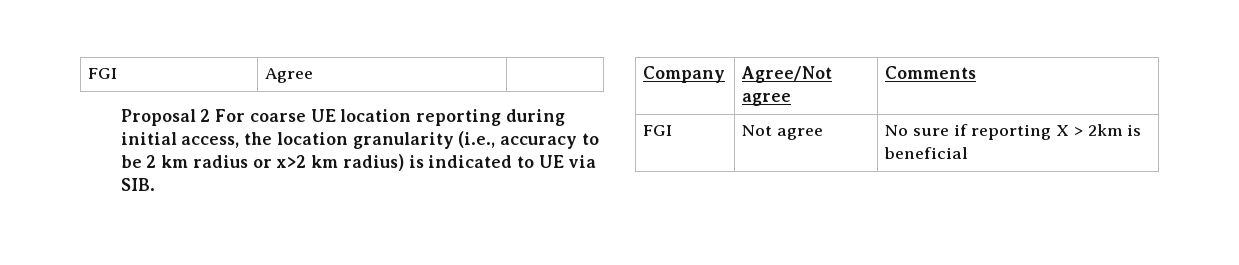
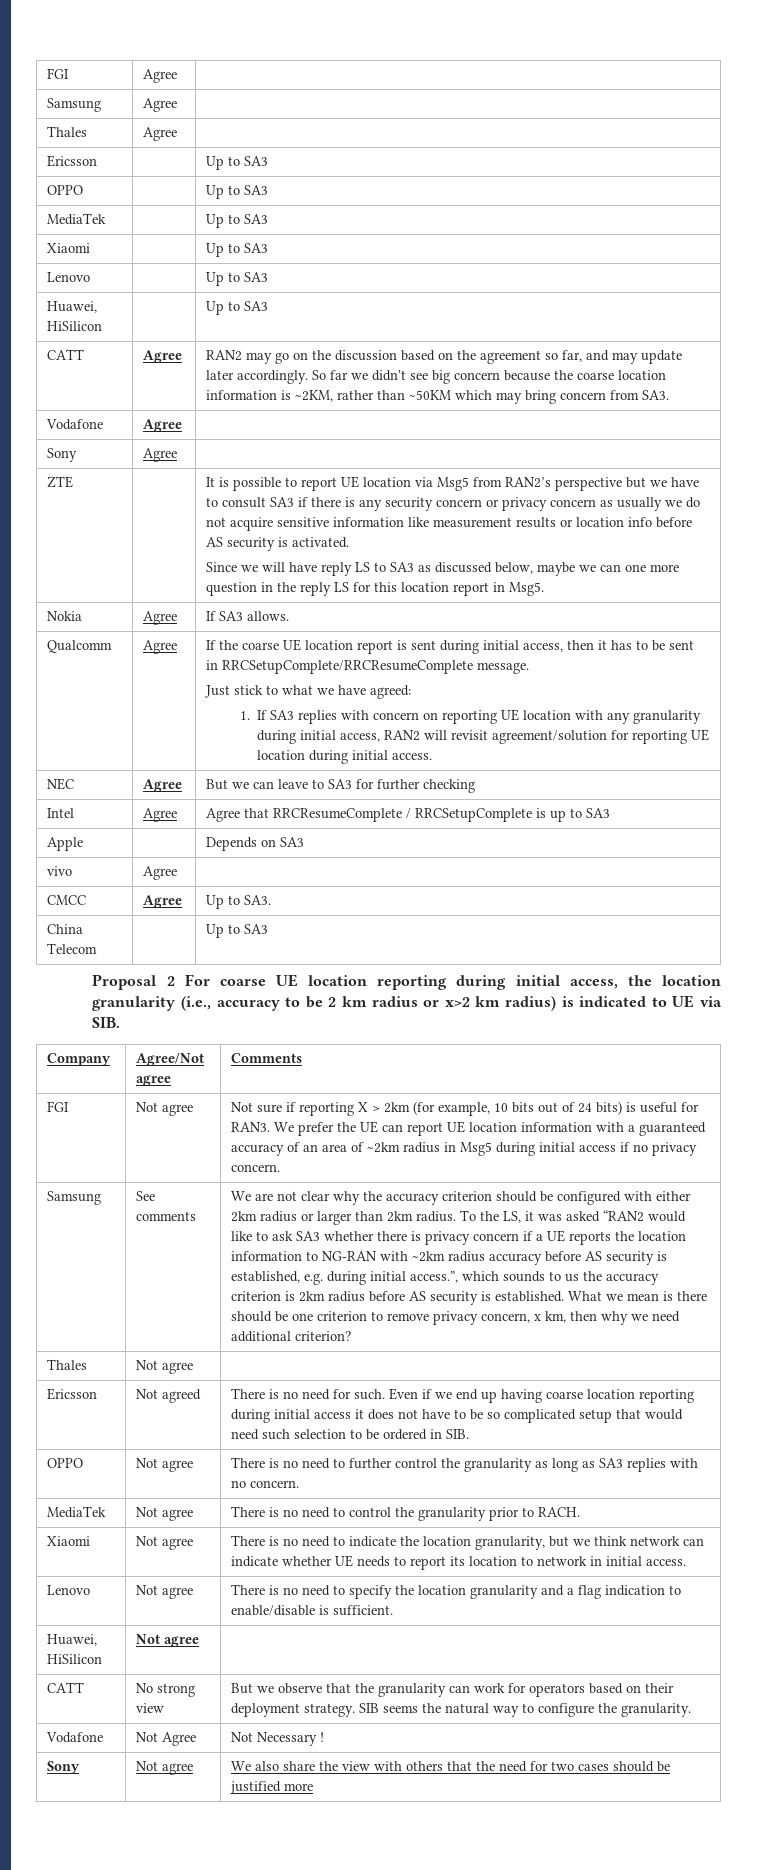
+ Samsung | Agree |
+ Thales | Agree |
+ Ericsson | | Up to SA3
+ OPPO | | Up to SA3
+ MediaTek | | Up to SA3
+ Xiaomi | | Up to SA3
+ Lenovo | | Up to SA3
+ Huawei, HiSilicon | | Up to SA3
+ CATT | Agree | RAN2 may go on the discussion based on the agreement so far, and may update later accordingly. So far we didn't see big concern because the coarse location information is ~2KM, rather than ~50KM which may bring concern from SA3.
+ Vodafone | Agree |
+ Sony | Agree |
+ ZTE | | It is possible to report UE location via Msg5 from RAN2’s perspective but we have to consult SA3 if there is any security concern or privacy concern as usually we do not acquire sensitive information like measurement results or location info before AS security is activated.
+ Since we will have reply LS to SA3 as discussed below, maybe we can one more question in the reply LS for this location report in Msg5.
+ Nokia | Agree | If SA3 allows.
+ Qualcomm | Agree | If the coarse UE location report is sent during initial access, then it has to be sent in RRCSetupComplete/RRCResumeComplete message.
+ Just stick to what we have agreed:
+ 1. If SA3 replies with concern on reporting UE location with any granularity during initial access, RAN2 will revisit agreement/solution for reporting UE location during initial access.
+ NEC | Agree | But we can leave to SA3 for further checking
+ Intel | Agree | Agree that RRCResumeComplete / RRCSetupComplete is up to SA3
+ Apple | | Depends on SA3
+ vivo | Agree |
+ CMCC | Agree | Up to SA3.
+ China Telecom | | Up to SA3
- No sure if reporting X > 2km is beneficial
+ Not sure if reporting X > 2km (for example, 10 bits out of 24 bits) is useful for RAN3. We prefer the UE can report UE location information with a guaranteed accuracy of an area of ~2km radius in Msg5 during initial access if no privacy concern.
+ Samsung | See comments | We are not clear why the accuracy criterion should be configured with either 2km radius or larger than 2km radius. To the LS, it was asked “RAN2 would like to ask SA3 whether there is privacy concern if a UE reports the location information to NG-RAN with ~2km radius accuracy before AS security is established, e.g. during initial access.”, which sounds to us the accuracy criterion is 2km radius before AS security is established. What we mean is there should be one criterion to remove privacy concern, x km, then why we need additional criterion?
+ Thales | Not agree |
+ Ericsson | Not agreed | There is no need for such. Even if we end up having coarse location reporting during initial access it does not have to be so complicated setup that would need such selection to be ordered in SIB.
+ OPPO | Not agree | There is no need to further control the granularity as long as SA3 replies with no concern.
+ MediaTek | Not agree | There is no need to control the granularity prior to RACH.
+ Xiaomi | Not agree | There is no need to indicate the location granularity, but we think network can indicate whether UE needs to report its location to network in initial access.
+ Lenovo | Not agree | There is no need to specify the location granularity and a flag indication to enable/disable is sufficient.
+ Huawei, HiSilicon | Not agree |
+ CATT | No strong view | But we observe that the granularity can work for operators based on their deployment strategy. SIB seems the natural way to configure the granularity.
+ Vodafone | Not Agree | Not Necessary !
+ Sony | Not agree | We also share the view with others that the need for two cases should be justified more

